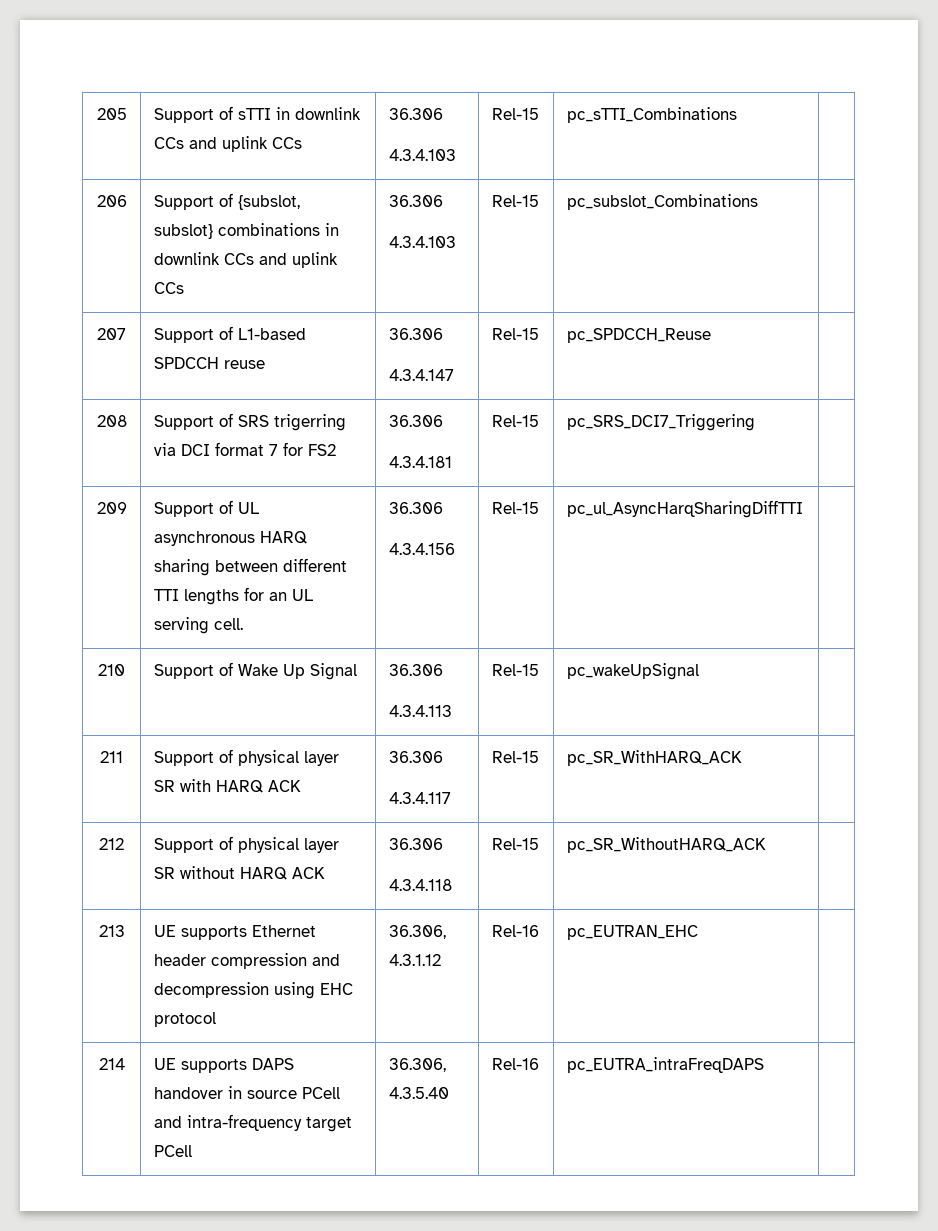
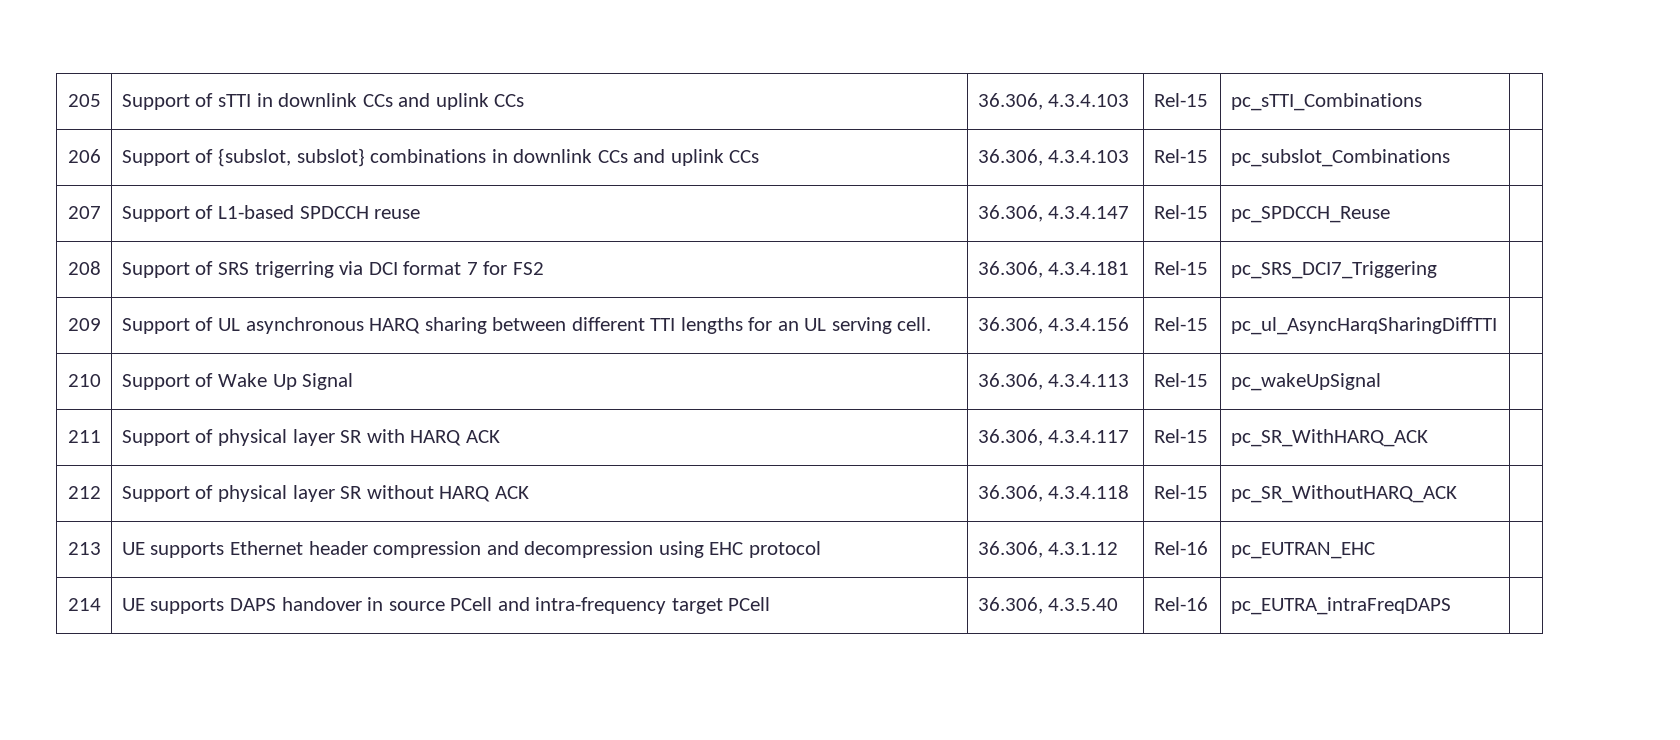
- 205 | Support of sTTI in downlink CCs and uplink CCs | 36.306
- 4.3.4.103 | Rel-15 | pc_sTTI_Combinations |
+ 205 | Support of sTTI in downlink CCs and uplink CCs | 36.306, 4.3.4.103 | Rel-15 | pc_sTTI_Combinations |
- 206 | Support of {subslot, subslot} combinations in downlink CCs and uplink CCs | 36.306
- 4.3.4.103 | Rel-15 | pc_subslot_Combinations |
+ 206 | Support of {subslot, subslot} combinations in downlink CCs and uplink CCs | 36.306, 4.3.4.103 | Rel-15 | pc_subslot_Combinations |
- 207 | Support of L1-based SPDCCH reuse | 36.306
- 4.3.4.147 | Rel-15 | pc_SPDCCH_Reuse |
+ 207 | Support of L1-based SPDCCH reuse | 36.306, 4.3.4.147 | Rel-15 | pc_SPDCCH_Reuse |
- 208 | Support of SRS trigerring via DCI format 7 for FS2 | 36.306
- 4.3.4.181 | Rel-15 | pc_SRS_DCI7_Triggering |
+ 208 | Support of SRS trigerring via DCI format 7 for FS2 | 36.306, 4.3.4.181 | Rel-15 | pc_SRS_DCI7_Triggering |
- 209 | Support of UL asynchronous HARQ sharing between different TTI lengths for an UL serving cell. | 36.306
- 4.3.4.156 | Rel-15 | pc_ul_AsyncHarqSharingDiffTTI |
+ 209 | Support of UL asynchronous HARQ sharing between different TTI lengths for an UL serving cell. | 36.306, 4.3.4.156 | Rel-15 | pc_ul_AsyncHarqSharingDiffTTI |
- 210 | Support of Wake Up Signal | 36.306
- 4.3.4.113 | Rel-15 | pc_wakeUpSignal |
+ 210 | Support of Wake Up Signal | 36.306, 4.3.4.113 | Rel-15 | pc_wakeUpSignal |
- 211 | Support of physical layer SR with HARQ ACK | 36.306
- 4.3.4.117 | Rel-15 | pc_SR_WithHARQ_ACK |
+ 211 | Support of physical layer SR with HARQ ACK | 36.306, 4.3.4.117 | Rel-15 | pc_SR_WithHARQ_ACK |
- 212 | Support of physical layer SR without HARQ ACK | 36.306
- 4.3.4.118 | Rel-15 | pc_SR_WithoutHARQ_ACK |
+ 212 | Support of physical layer SR without HARQ ACK | 36.306, 4.3.4.118 | Rel-15 | pc_SR_WithoutHARQ_ACK |

